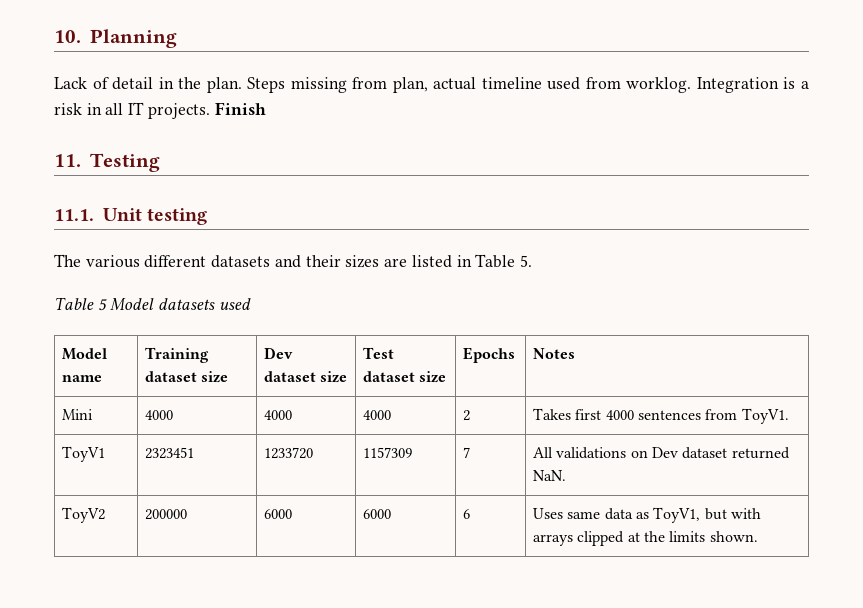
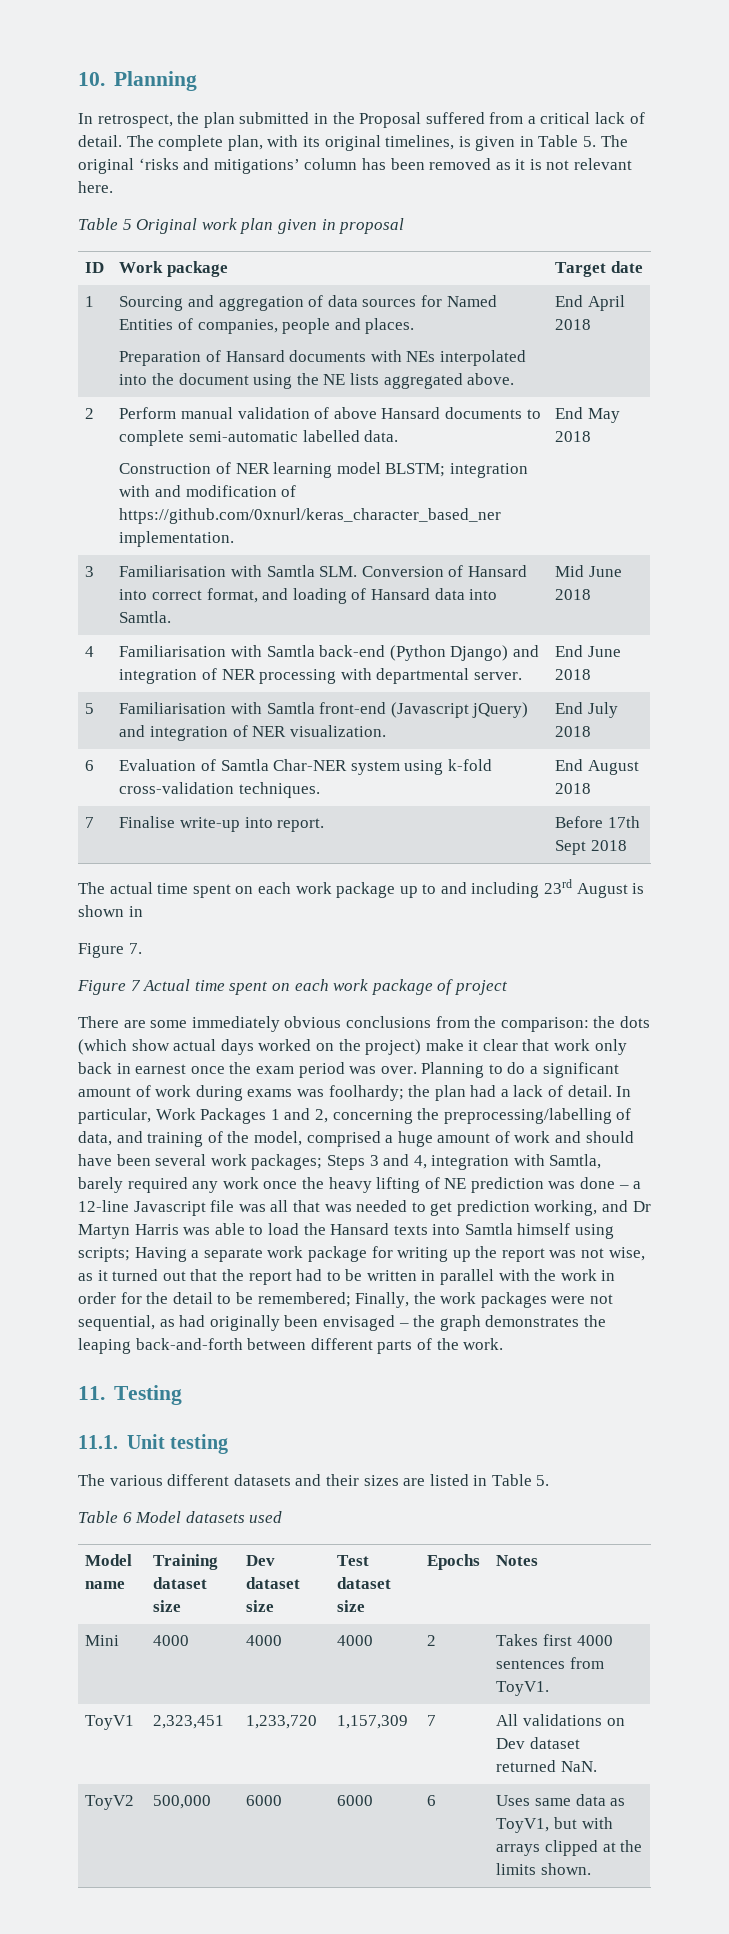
- Lack of detail in the plan. Steps missing from plan, actual timeline used from worklog. Integration is a risk in all IT projects. Finish
+ In retrospect, the plan submitted in the Proposal suffered from a critical lack of detail. The complete plan, with its original timelines, is given in Table 5. The original ‘risks and mitigations’ column has been removed as it is not relevant here.
+ Table 5 Original work plan given in proposal
+ ID | Work package | Target date
+ 1 | Sourcing and aggregation of data sources for Named Entities of companies, people and places.
+ Preparation of Hansard documents with NEs interpolated into the document using the NE lists aggregated above. | End April 2018
+ 2 | Perform manual validation of above Hansard documents to complete semi-automatic labelled data.
+ Construction of NER learning model BLSTM; integration with and modification of https://github.com/0xnurl/keras_character_based_ner implementation. | End May 2018
+ 3 | Familiarisation with Samtla SLM. Conversion of Hansard into correct format, and loading of Hansard data into Samtla. | Mid June 2018
+ 4 | Familiarisation with Samtla back-end (Python Django) and integration of NER processing with departmental server. | End June 2018
+ 5 | Familiarisation with Samtla front-end (Javascript jQuery) and integration of NER visualization. | End July 2018
+ 6 | Evaluation of Samtla Char-NER system using k-fold cross-validation techniques. | End August 2018
+ 7 | Finalise write-up into report. | Before 17th Sept 2018
+ The actual time spent on each work package up to and including 23rd August is shown in
+ Figure 7.
+ Figure 7 Actual time spent on each work package of project
+ There are some immediately obvious conclusions from the comparison: the dots (which show actual days worked on the project) make it clear that work only back in earnest once the exam period was over. Planning to do a significant amount of work during exams was foolhardy; the plan had a lack of detail. In particular, Work Packages 1 and 2, concerning the preprocessing/labelling of data, and training of the model, comprised a huge amount of work and should have been several work packages; Steps 3 and 4, integration with Samtla, barely required any work once the heavy lifting of NE prediction was done – a 12-line Javascript file was all that was needed to get prediction working, and Dr Martyn Harris was able to load the Hansard texts into Samtla himself using scripts; Having a separate work package for writing up the report was not wise, as it turned out that the report had to be written in parallel with the work in order for the detail to be remembered; Finally, the work packages were not sequential, as had originally been envisaged – the graph demonstrates the leaping back-and-forth between different parts of the work.
- Table 5 Model datasets used
+ Table 6 Model datasets used
- ToyV1 | 2323451 | 1233720 | 1157309 | 7 | All validations on Dev dataset returned NaN.
+ ToyV1 | 2,323,451 | 1,233,720 | 1,157,309 | 7 | All validations on Dev dataset returned NaN.
- ToyV2 | 200000 | 6000 | 6000 | 6 | Uses same data as ToyV1, but with arrays clipped at the limits shown.
+ ToyV2 | 500,000 | 6000 | 6000 | 6 | Uses same data as ToyV1, but with arrays clipped at the limits shown.

